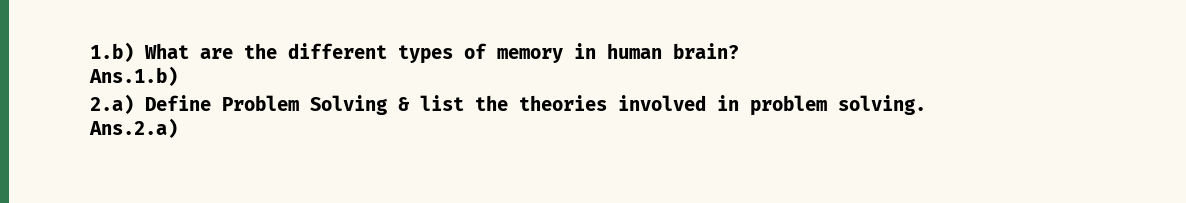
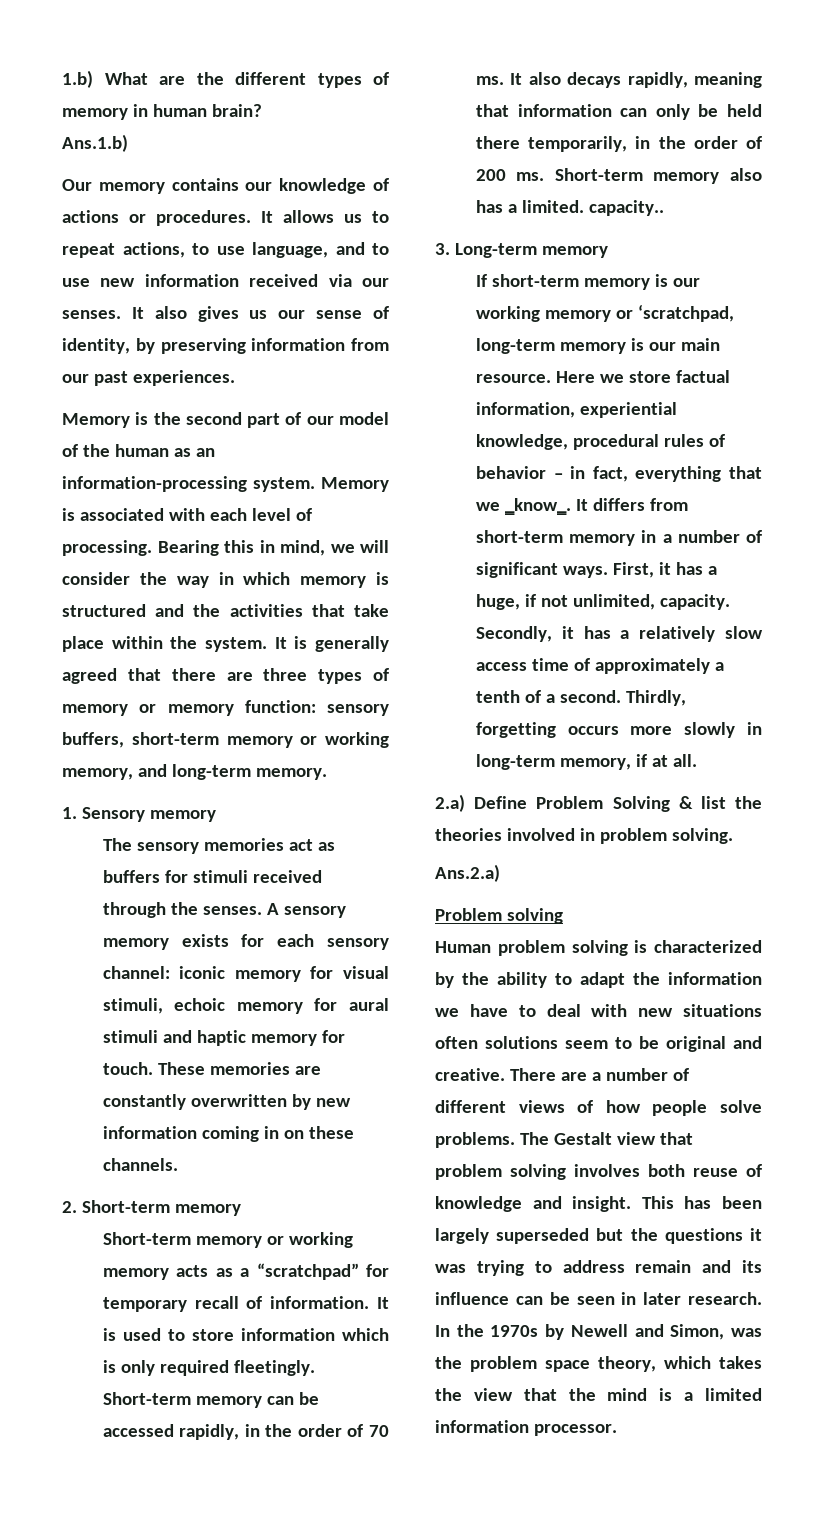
+ Our memory contains our knowledge of actions or procedures. It allows us to repeat actions, to use language, and to use new information received via our senses. It also gives us our sense of identity, by preserving information from our past experiences.
+ Memory is the second part of our model of the human as an information-processing system. Memory is associated with each level of processing. Bearing this in mind, we will consider the way in which memory is structured and the activities that take place within the system. It is generally agreed that there are three types of memory or memory function: sensory buffers, short-term memory or working memory, and long-term memory.
+ 1. Sensory memory
+ The sensory memories act as buffers for stimuli received through the senses. A sensory memory exists for each sensory channel: iconic memory for visual stimuli, echoic memory for aural stimuli and haptic memory for touch. These memories are constantly overwritten by new information coming in on these channels.
+ 2. Short-term memory
+ Short-term memory or working memory acts as a “scratchpad” for temporary recall of information. It is used to store information which is only required fleetingly. Short-term memory can be accessed rapidly, in the order of 70 ms. It also decays rapidly, meaning that information can only be held there temporarily, in the order of 200 ms. Short-term memory also has a limited. capacity..
+ 3. Long-term memory
+ If short-term memory is our working memory or ‘scratchpad, long-term memory is our main resource. Here we store factual information, experiential knowledge, procedural rules of behavior – in fact, everything that we ‗know‗. It differs from short-term memory in a number of significant ways. First, it has a huge, if not unlimited, capacity. Secondly, it has a relatively slow access time of approximately a tenth of a second. Thirdly, forgetting occurs more slowly in long-term memory, if at all.
+ Problem solving
+ Human problem solving is characterized by the ability to adapt the information we have to deal with new situations often solutions seem to be original and creative. There are a number of different views of how people solve problems. The Gestalt view that problem solving involves both reuse of knowledge and insight. This has been largely superseded but the questions it was trying to address remain and its influence can be seen in later research. In the 1970s by Newell and Simon, was the problem space theory, which takes the view that the mind is a limited information processor.

